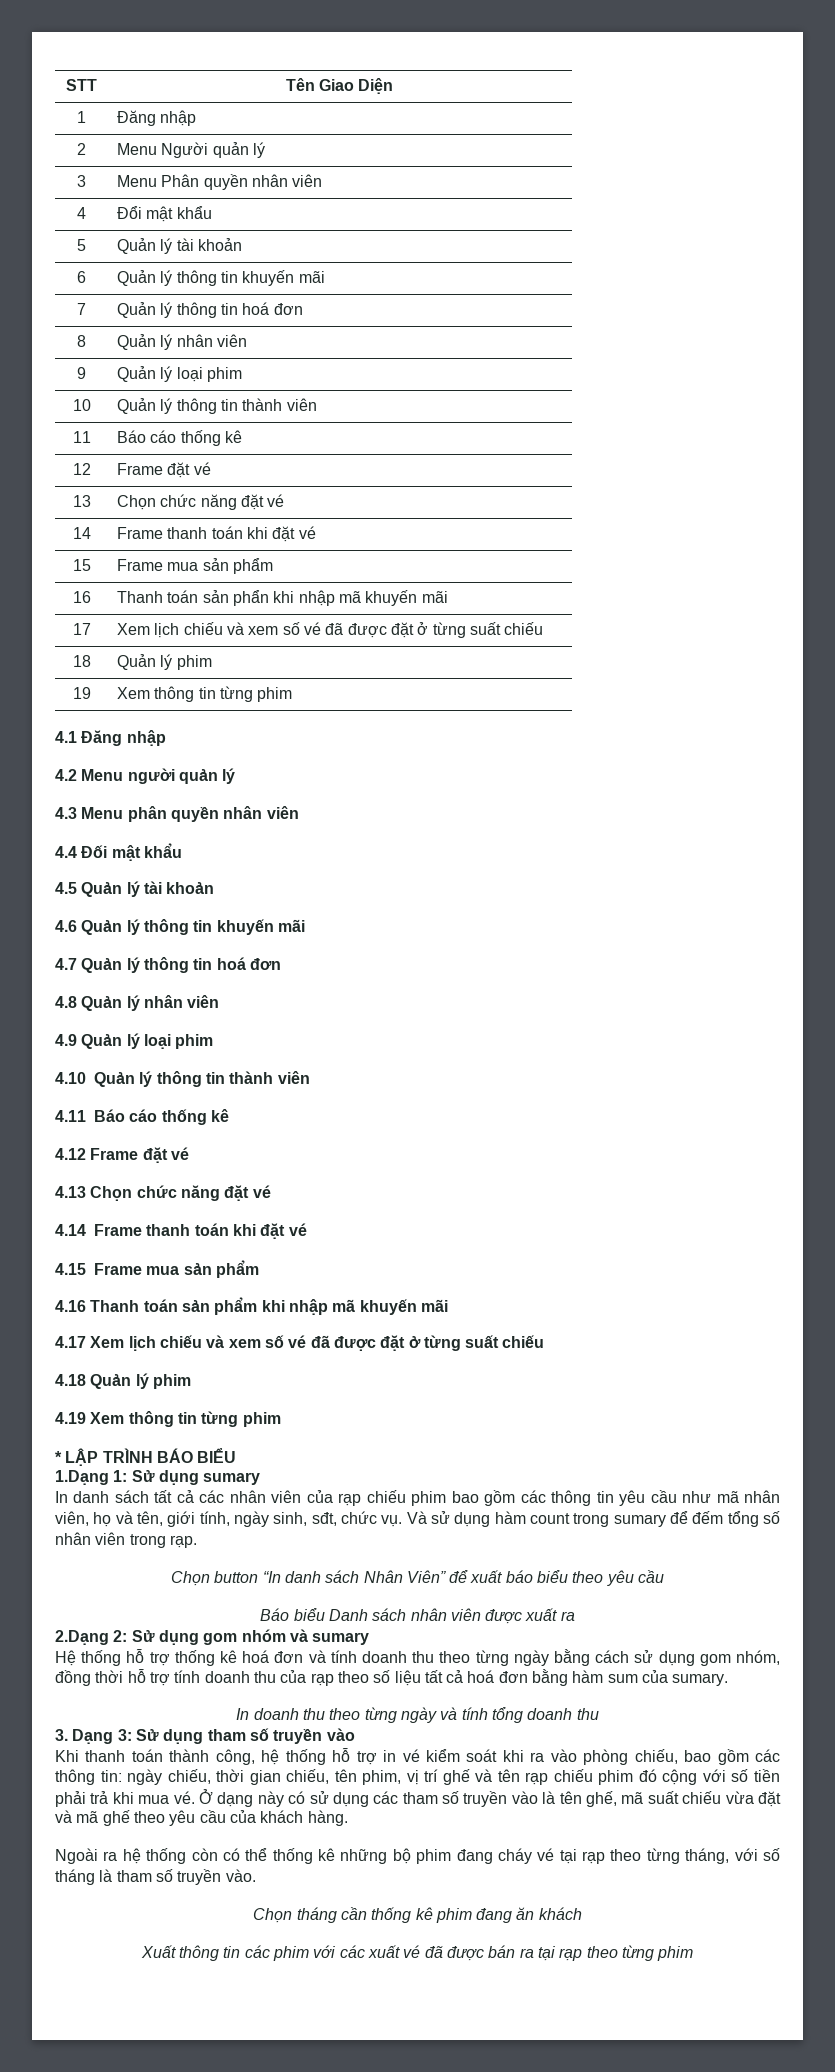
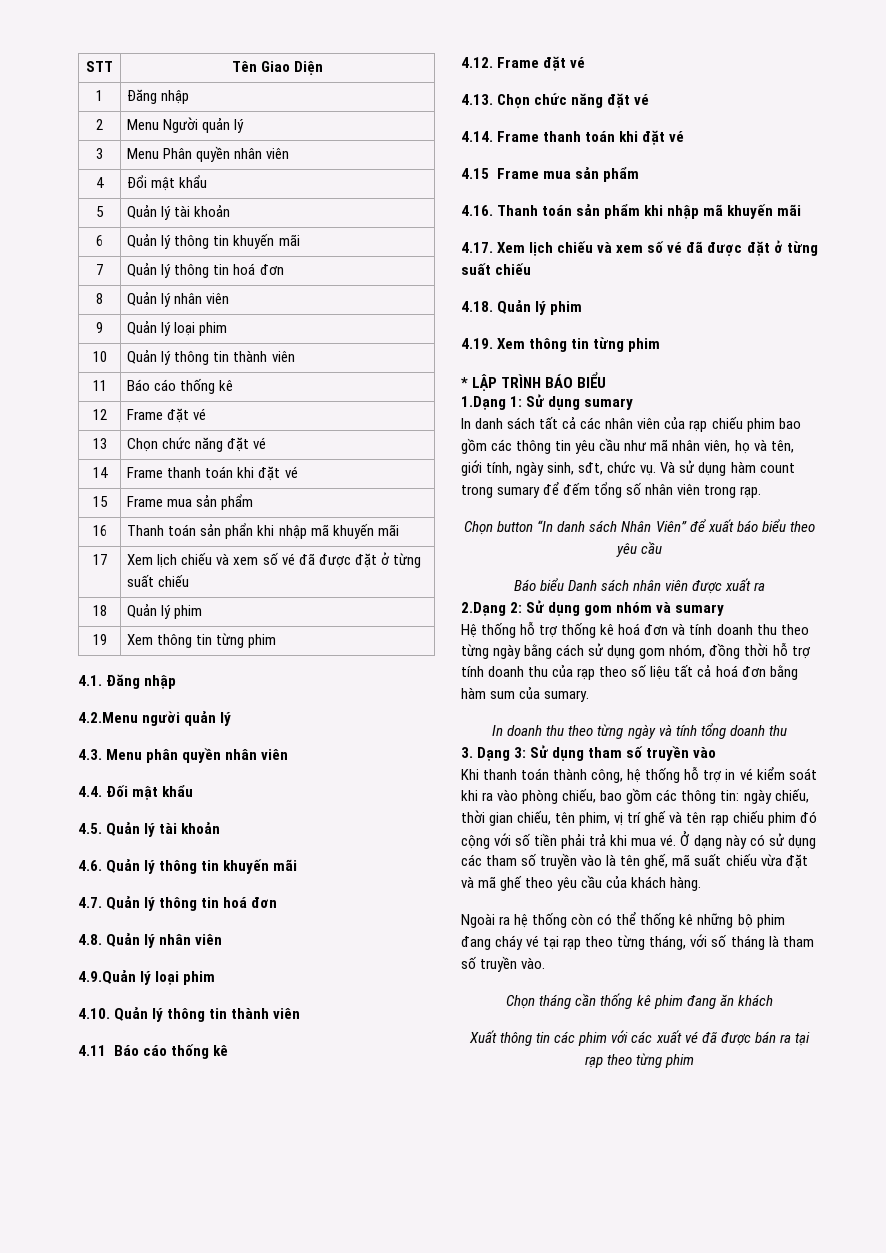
- 4.1 Đăng nhập
- 4.2 Menu người quản lý
+ 4.1. Đăng nhập
+ 4.2.Menu người quản lý
- 4.3 Menu phân quyền nhân viên
+ 4.3. Menu phân quyền nhân viên
- 4.4 Đối mật khẩu
+ 4.4. Đối mật khẩu
- 4.5 Quản lý tài khoản
- 4.6 Quản lý thông tin khuyến mãi
- 4.7 Quản lý thông tin hoá đơn
- 4.8 Quản lý nhân viên
- 4.9 Quản lý loại phim
- 4.10 Quản lý thông tin thành viên
+ 4.5. Quản lý tài khoản
+ 4.6. Quản lý thông tin khuyến mãi
+ 4.7. Quản lý thông tin hoá đơn
+ 4.8. Quản lý nhân viên
+ 4.9.Quản lý loại phim
+ 4.10. Quản lý thông tin thành viên
- 4.12 Frame đặt vé
- 4.13 Chọn chức năng đặt vé
- 4.14 Frame thanh toán khi đặt vé
+ 4.12. Frame đặt vé
+ 4.13. Chọn chức năng đặt vé
+ 4.14. Frame thanh toán khi đặt vé
- 4.16 Thanh toán sản phẩm khi nhập mã khuyến mãi
+ 4.16. Thanh toán sản phẩm khi nhập mã khuyến mãi
- 4.17 Xem lịch chiếu và xem số vé đã được đặt ở từng suất chiếu
+ 4.17. Xem lịch chiếu và xem số vé đã được đặt ở từng suất chiếu
- 4.18 Quản lý phim
- 4.19 Xem thông tin từng phim
+ 4.18. Quản lý phim
+ 4.19. Xem thông tin từng phim

